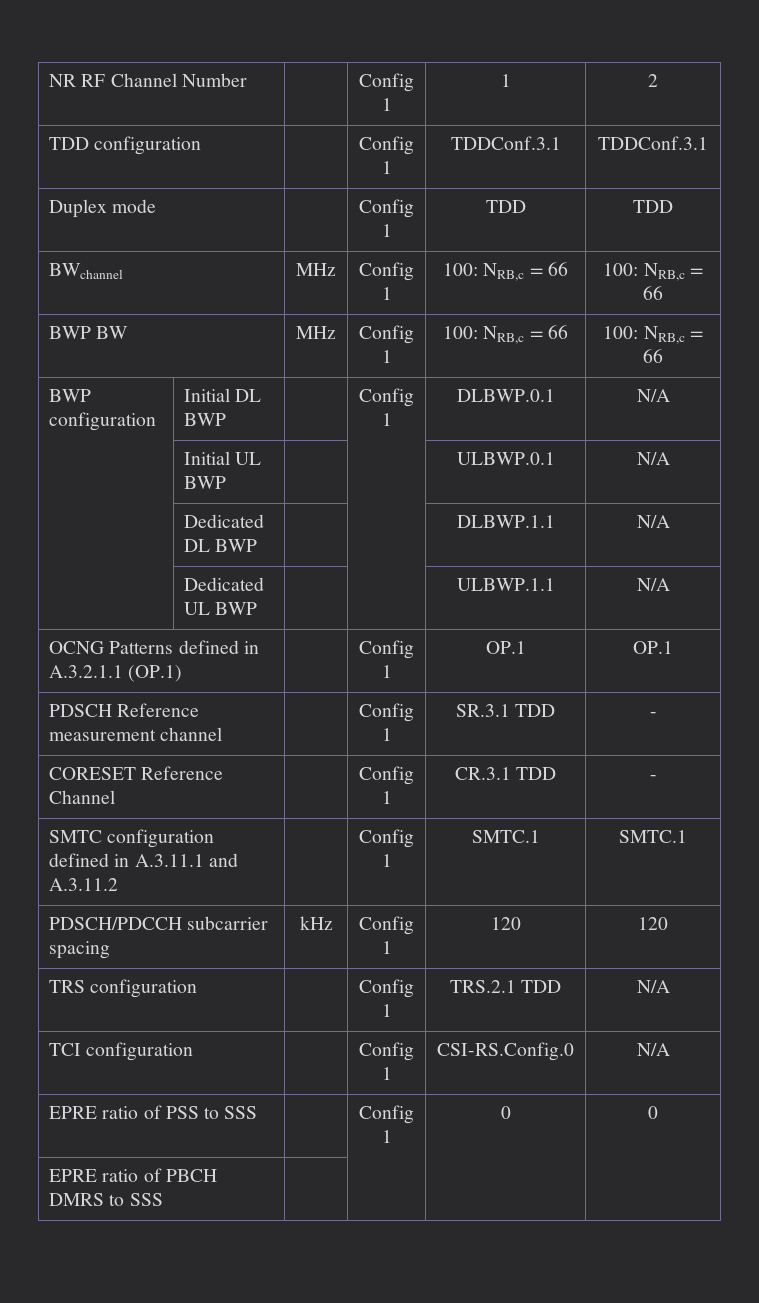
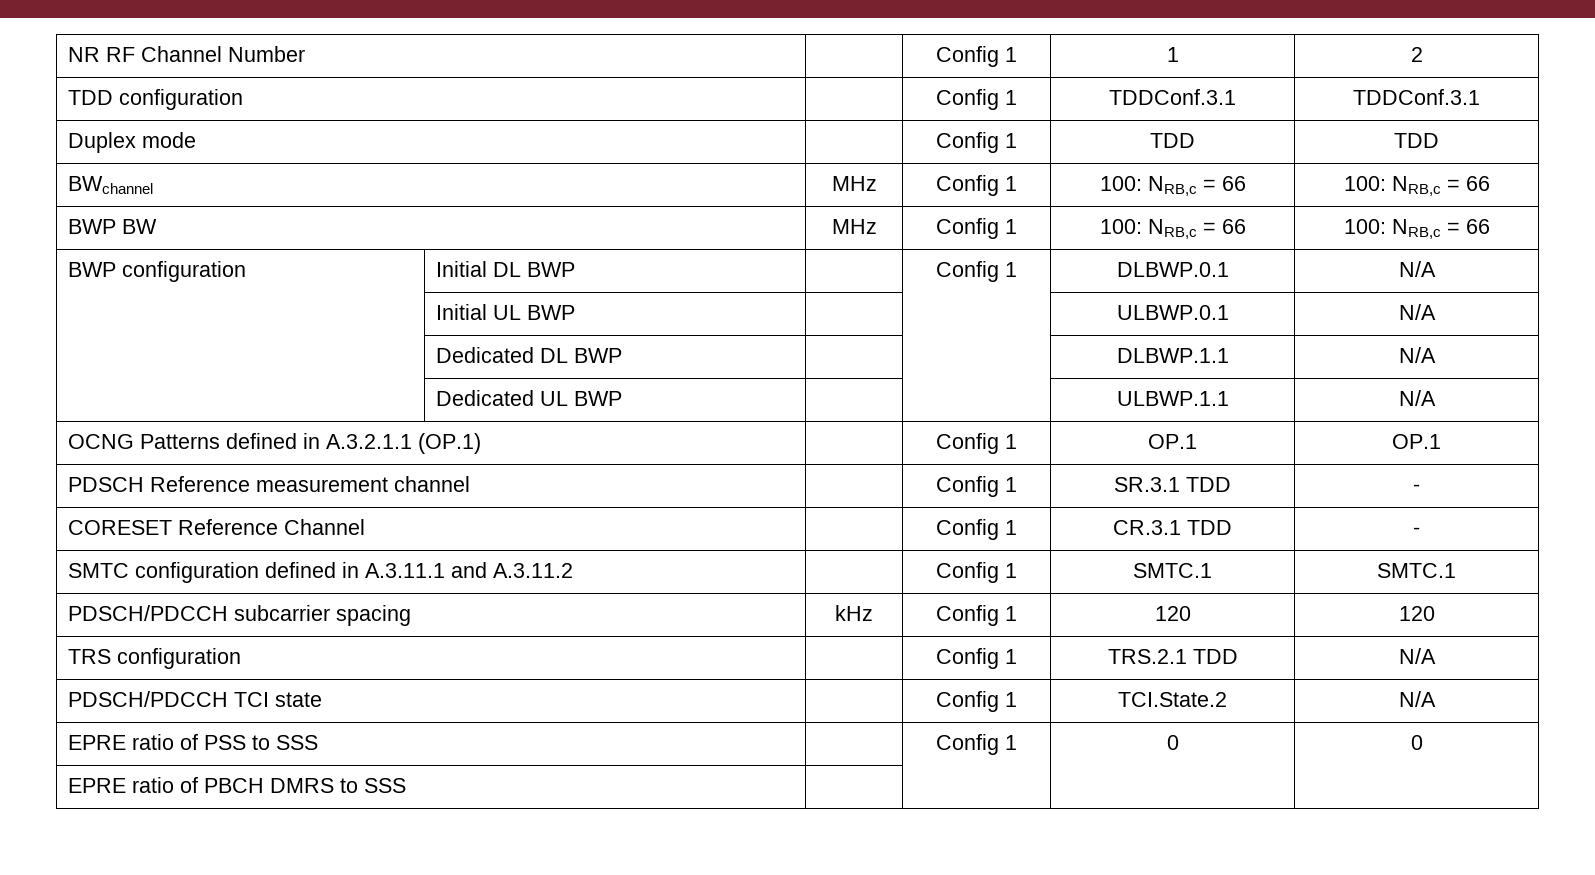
- TCI configuration | | Config 1 | CSI-RS.Config.0 | N/A
+ PDSCH/PDCCH TCI state | | Config 1 | TCI.State.2 | N/A

